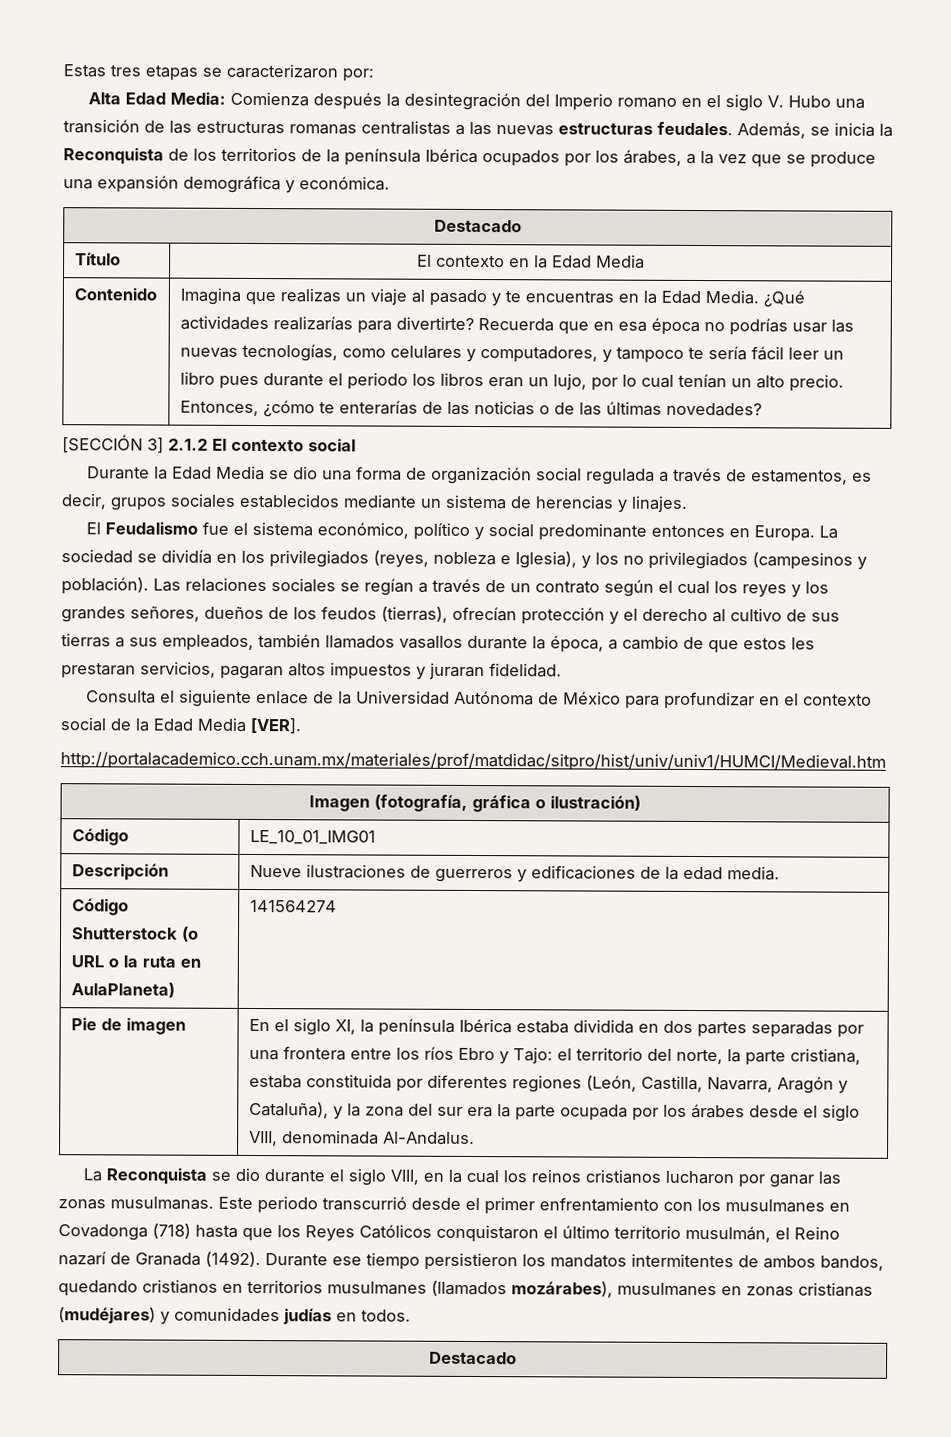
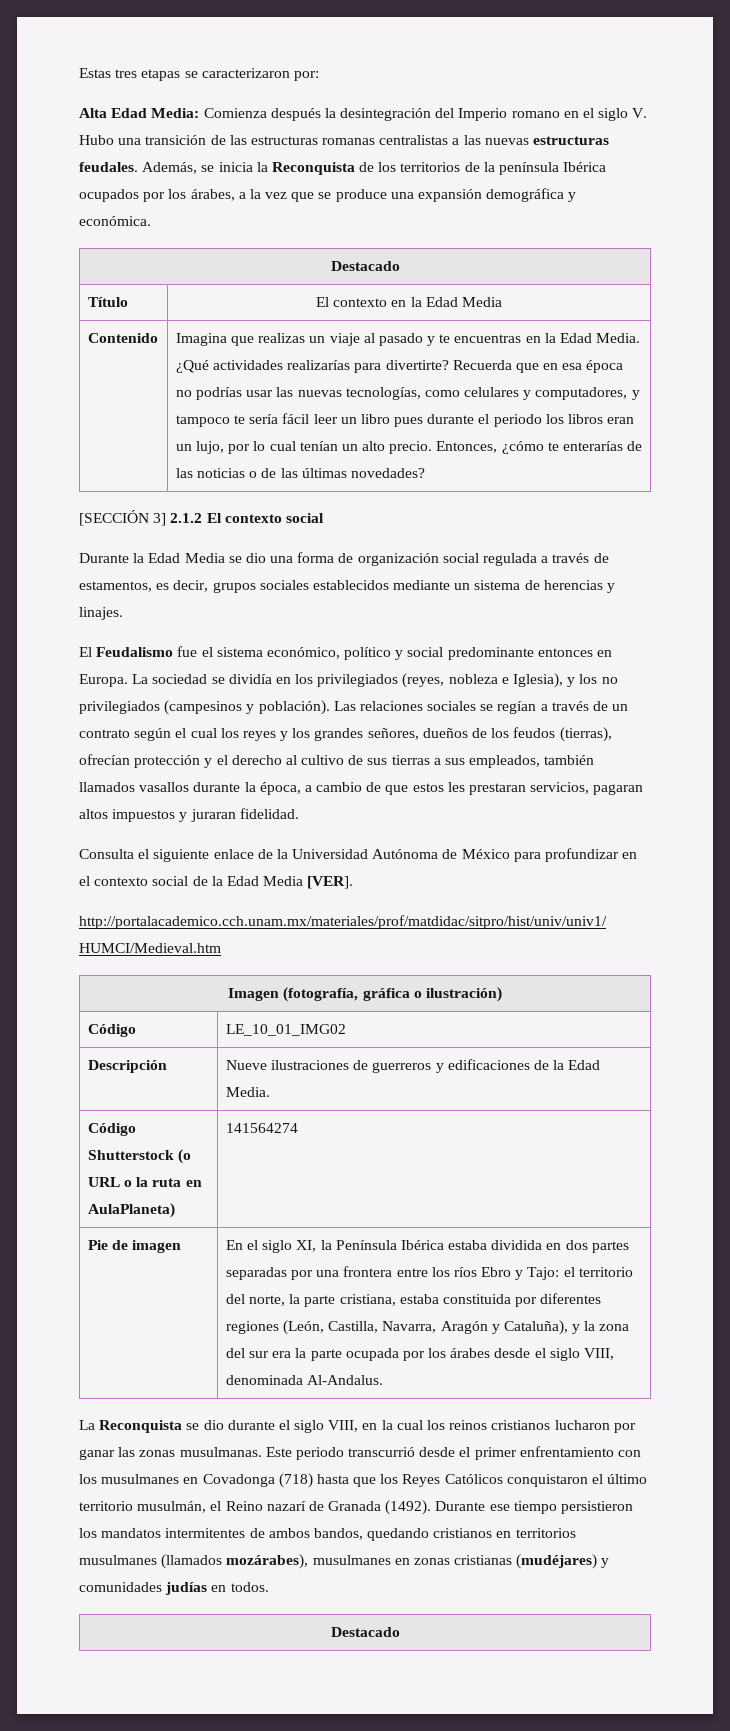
- Código | LE_10_01_IMG01
+ Código | LE_10_01_IMG02
- Descripción | Nueve ilustraciones de guerreros y edificaciones de la edad media.
+ Descripción | Nueve ilustraciones de guerreros y edificaciones de la Edad Media.
- En el siglo XI, la península Ibérica estaba dividida en dos partes separadas por una frontera entre los ríos Ebro y Tajo: el territorio del norte, la parte cristiana, estaba constituida por diferentes regiones (León, Castilla, Navarra, Aragón y Cataluña), y la zona del sur era la parte ocupada por los árabes desde el siglo VIII, denominada Al-Andalus.
+ En el siglo XI, la Península Ibérica estaba dividida en dos partes separadas por una frontera entre los ríos Ebro y Tajo: el territorio del norte, la parte cristiana, estaba constituida por diferentes regiones (León, Castilla, Navarra, Aragón y Cataluña), y la zona del sur era la parte ocupada por los árabes desde el siglo VIII, denominada Al-Andalus.

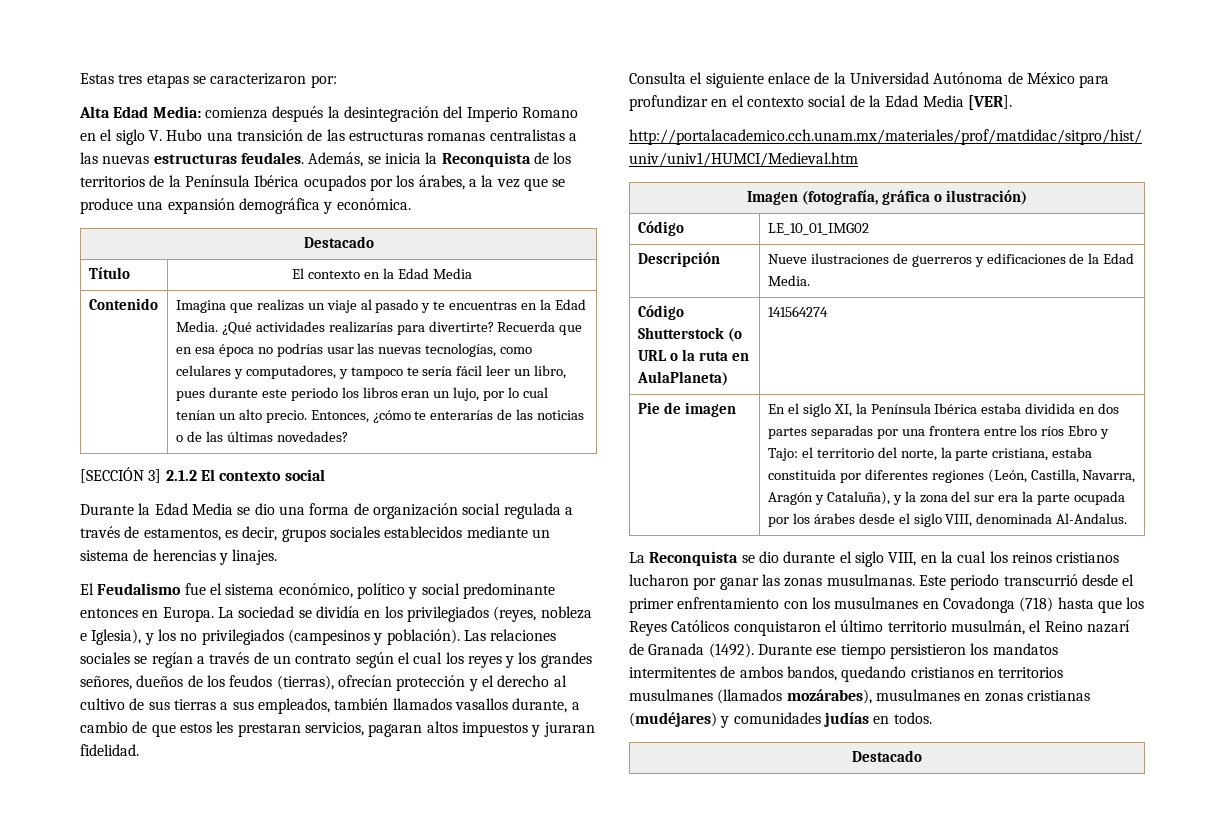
- Alta Edad Media: Comienza después la desintegración del Imperio romano en el siglo V. Hubo una transición de las estructuras romanas centralistas a las nuevas estructuras feudales.
+ Alta Edad Media: comienza después la desintegración del Imperio Romano en el siglo V. Hubo una transición de las estructuras romanas centralistas a las nuevas estructuras feudales.
- Además, se inicia la Reconquista de los territorios de la península Ibérica ocupados por los árabes, a la vez que se produce una expansión demográfica y económica.
+ Además, se inicia la Reconquista de los territorios de la Península Ibérica ocupados por los árabes, a la vez que se produce una expansión demográfica y económica.
- Recuerda que en esa época no podrías usar las nuevas tecnologías, como celulares y computadores, y tampoco te sería fácil leer un libro pues durante el periodo los libros eran un lujo, por lo cual tenían un alto precio.
+ Recuerda que en esa época no podrías usar las nuevas tecnologías, como celulares y computadores, y tampoco te sería fácil leer un libro, pues durante este periodo los libros eran un lujo, por lo cual tenían un alto precio.
- Las relaciones sociales se regían a través de un contrato según el cual los reyes y los grandes señores, dueños de los feudos (tierras), ofrecían protección y el derecho al cultivo de sus tierras a sus empleados, también llamados vasallos durante la época, a cambio de que estos les prestaran servicios, pagaran altos impuestos y juraran fidelidad.
+ Las relaciones sociales se regían a través de un contrato según el cual los reyes y los grandes señores, dueños de los feudos (tierras), ofrecían protección y el derecho al cultivo de sus tierras a sus empleados, también llamados vasallos durante, a cambio de que estos les prestaran servicios, pagaran altos impuestos y juraran fidelidad.

